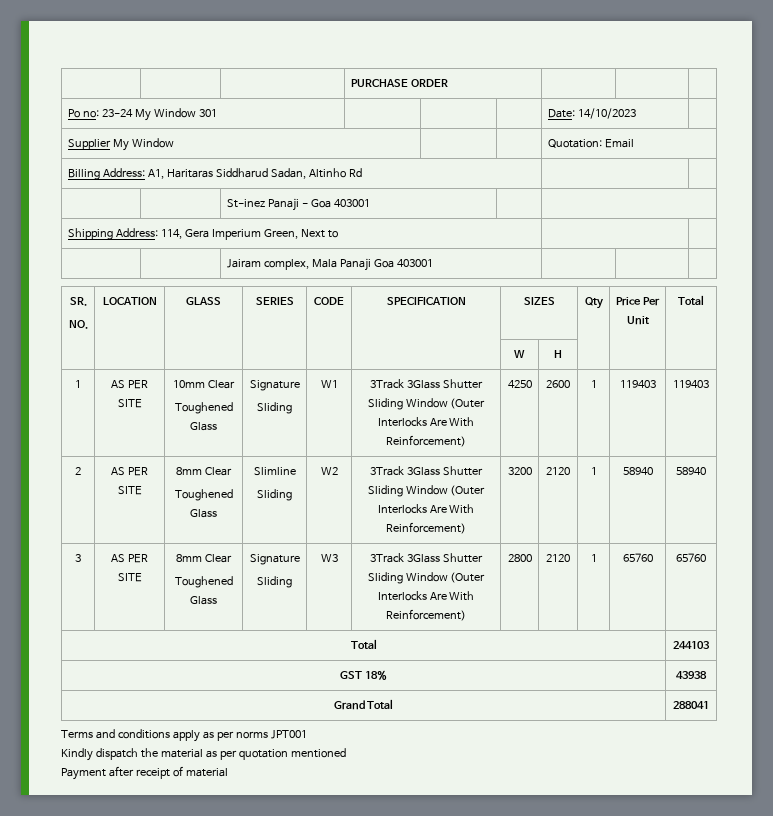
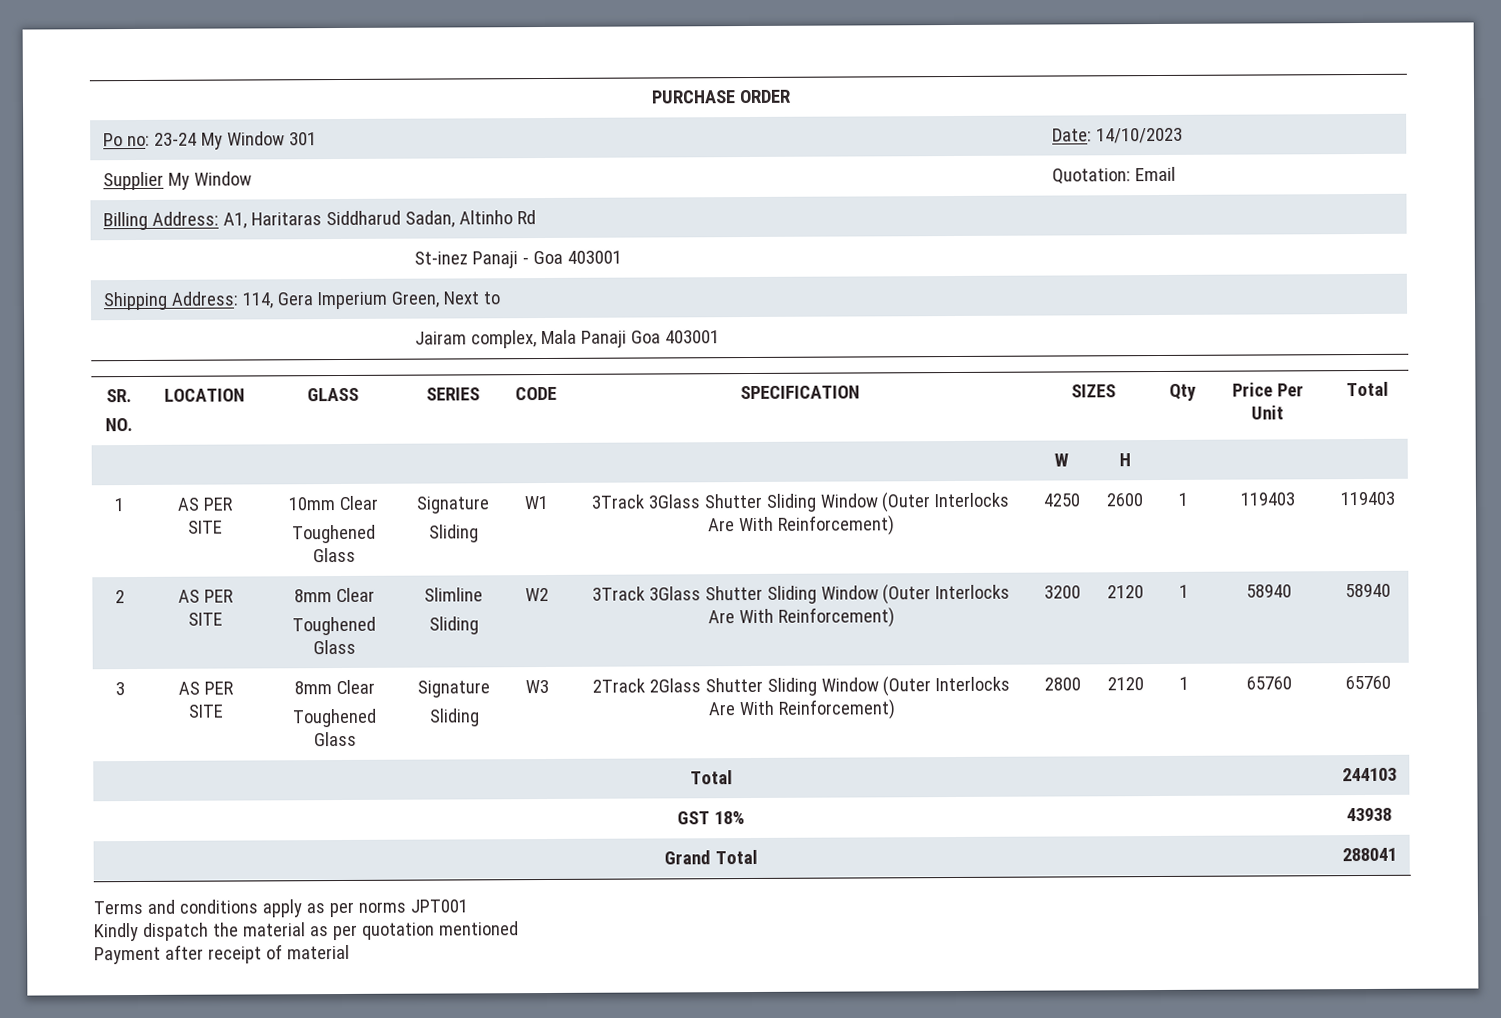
  3 | AS PER SITE | 8mm Clear
  Toughened Glass | Signature
- Sliding | W3 | 3Track 3Glass Shutter Sliding Window (Outer Interlocks Are With Reinforcement) | 2800 | 2120 | 1 | 65760 | 65760
+ Sliding | W3 | 2Track 2Glass Shutter Sliding Window (Outer Interlocks Are With Reinforcement) | 2800 | 2120 | 1 | 65760 | 65760

